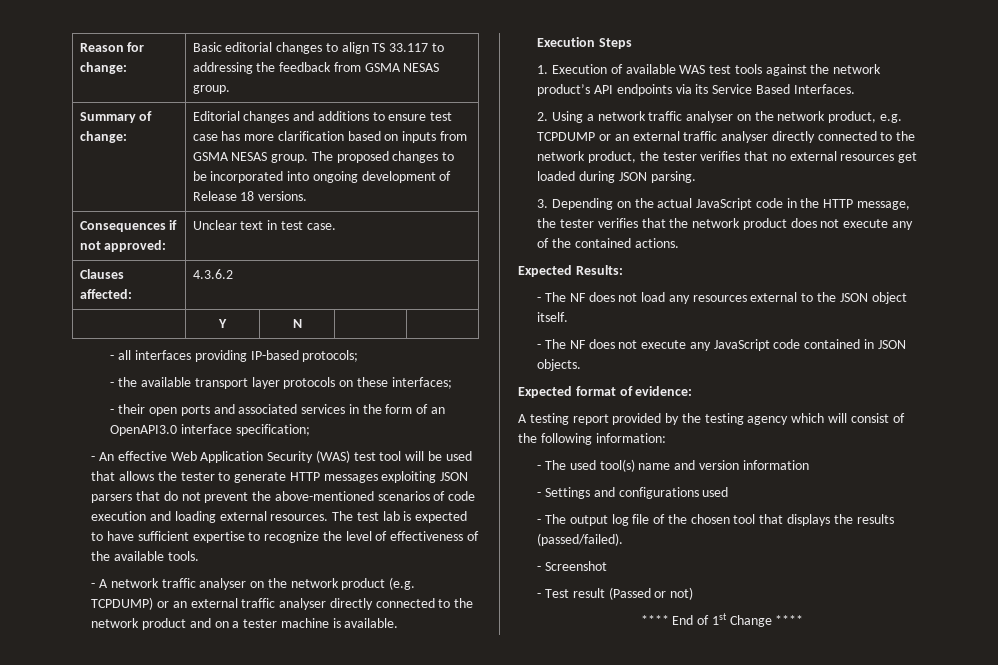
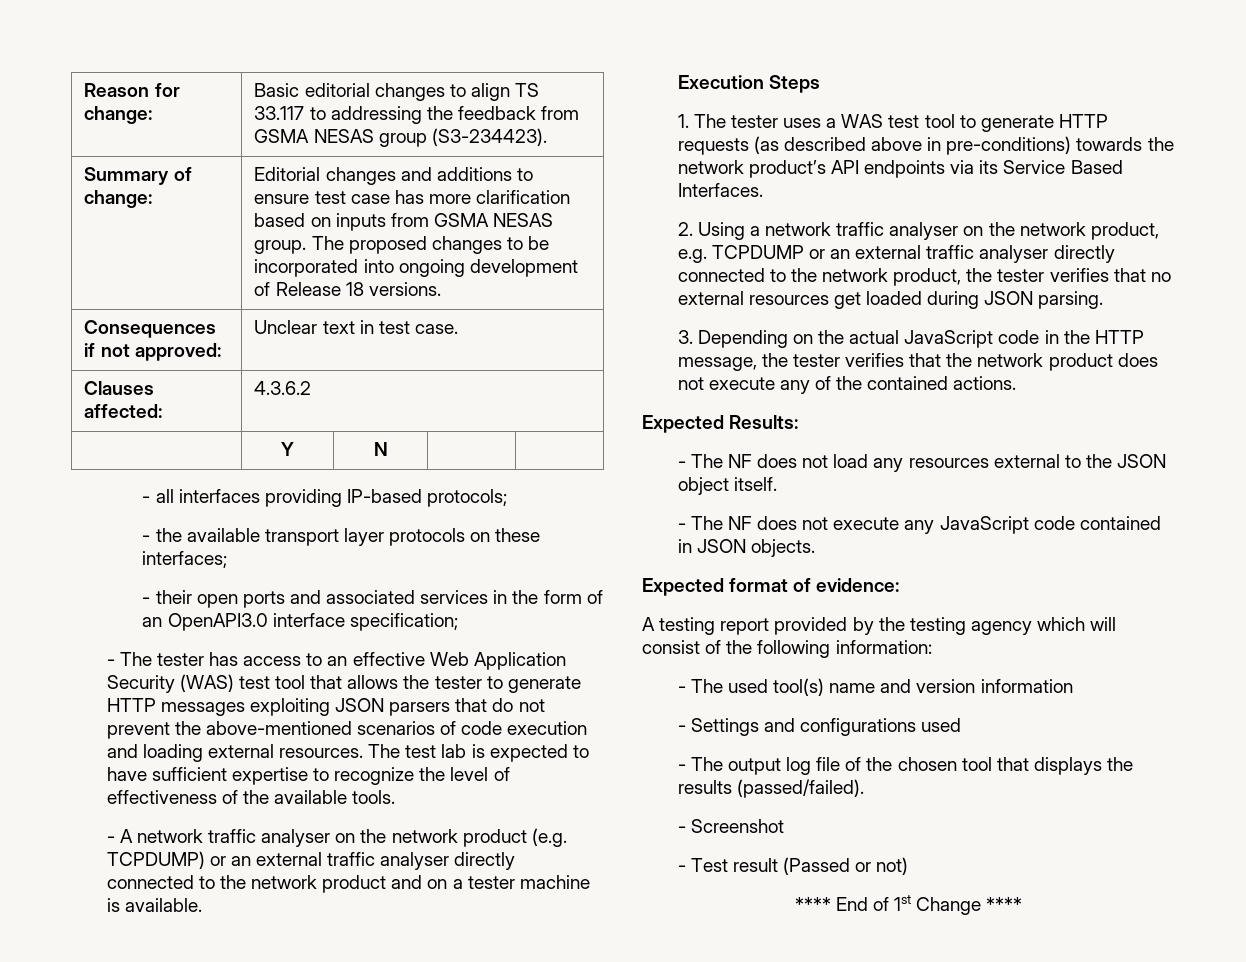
- Reason for change: | Basic editorial changes to align TS 33.117 to addressing the feedback from GSMA NESAS group.
+ Reason for change: | Basic editorial changes to align TS 33.117 to addressing the feedback from GSMA NESAS group (S3-234423).
- - An effective Web Application Security (WAS) test tool will be used that allows the tester to generate HTTP messages exploiting JSON parsers that do not prevent the above-mentioned scenarios of code execution and loading external resources.
+ - The tester has access to an effective Web Application Security (WAS) test tool that allows the tester to generate HTTP messages exploiting JSON parsers that do not prevent the above-mentioned scenarios of code execution and loading external resources.
- 1. Execution of available WAS test tools against the network product’s API endpoints via its Service Based Interfaces.
+ 1. The tester uses a WAS test tool to generate HTTP requests (as described above in pre-conditions) towards the network product’s API endpoints via its Service Based Interfaces.

